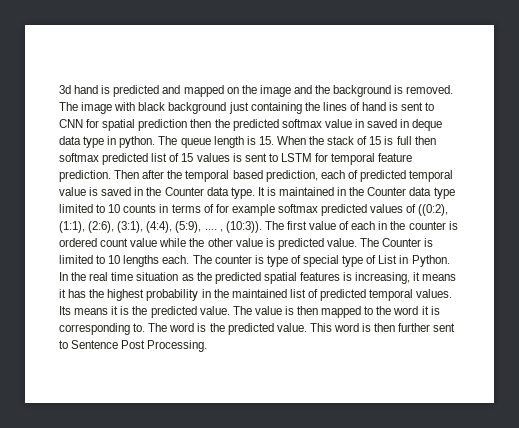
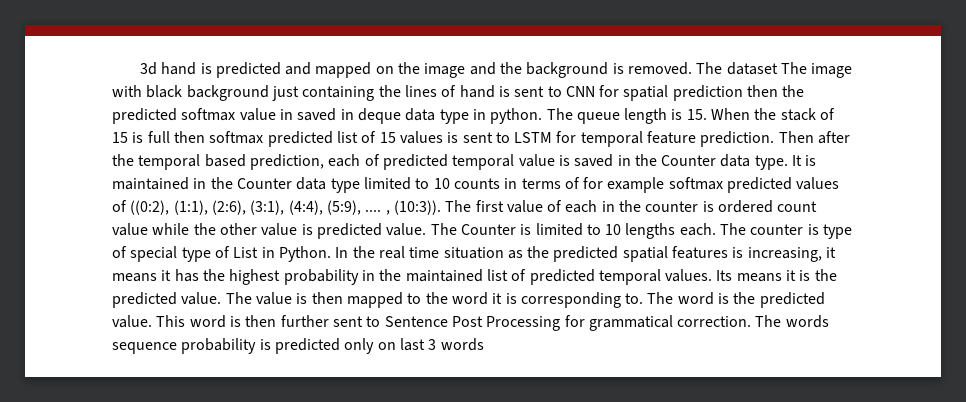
- The image with black background just containing the lines of hand is sent to CNN for spatial prediction then the predicted softmax value in saved in deque data type in python.
+ The dataset The image with black background just containing the lines of hand is sent to CNN for spatial prediction then the predicted softmax value in saved in deque data type in python.
- This word is then further sent to Sentence Post Processing.
+ This word is then further sent to Sentence Post Processing for grammatical correction. The words sequence probability is predicted only on last 3 words

